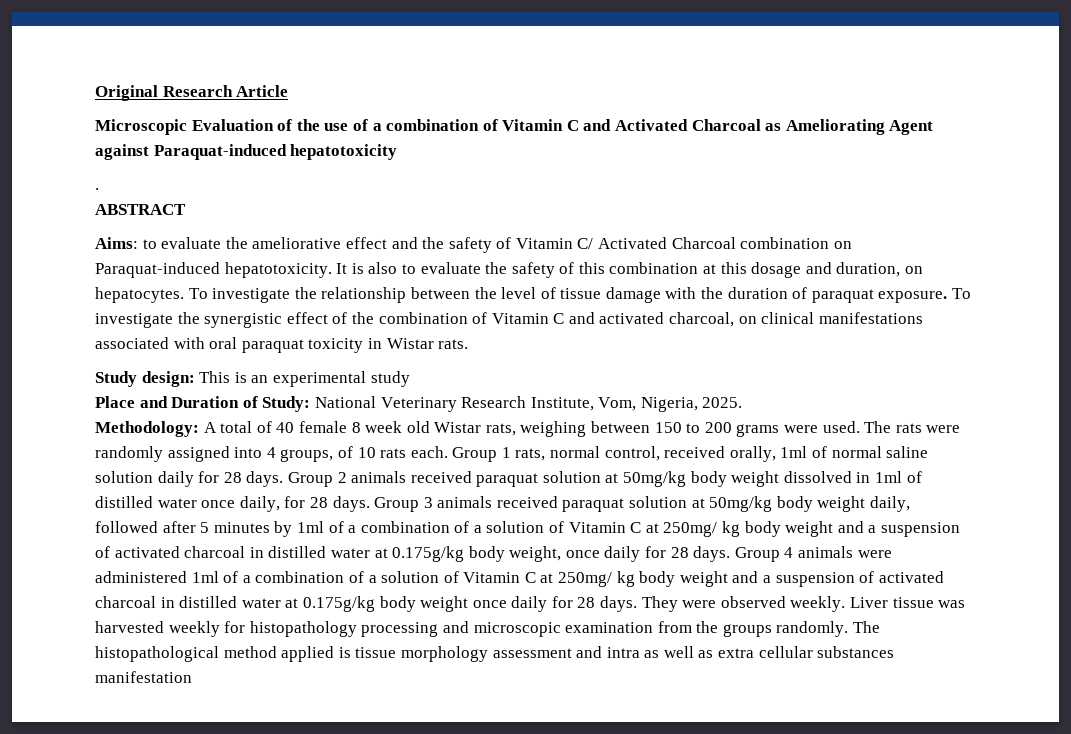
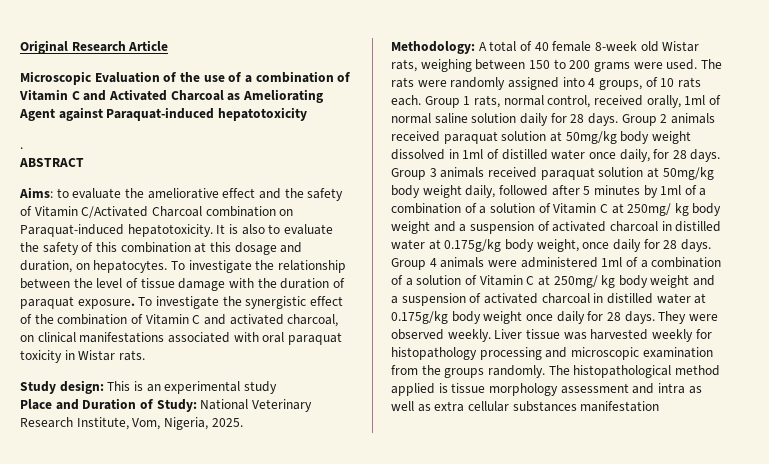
- Aims: to evaluate the ameliorative effect and the safety of Vitamin C/ Activated Charcoal combination on Paraquat-induced hepatotoxicity.
+ Aims: to evaluate the ameliorative effect and the safety of Vitamin C/Activated Charcoal combination on Paraquat-induced hepatotoxicity.
- Methodology: A total of 40 female 8 week old Wistar rats, weighing between 150 to 200 grams were used.
+ Methodology: A total of 40 female 8-week old Wistar rats, weighing between 150 to 200 grams were used.

